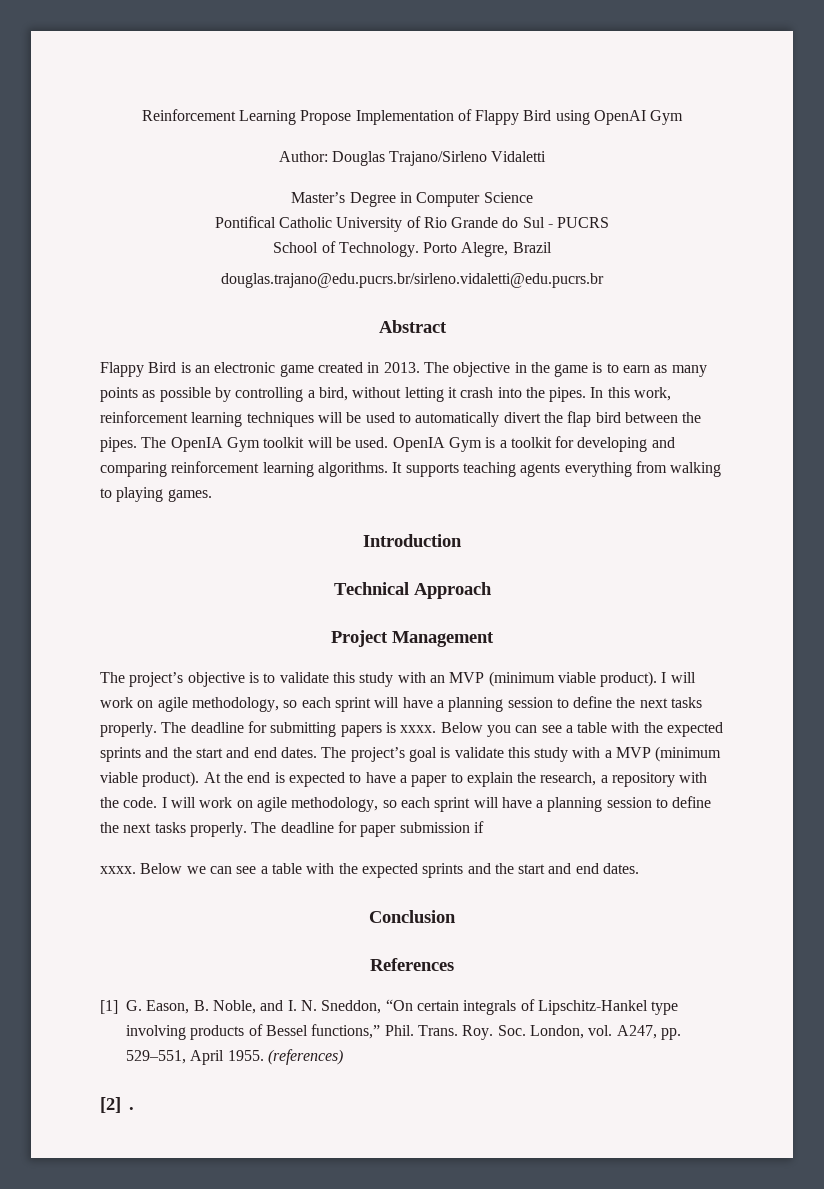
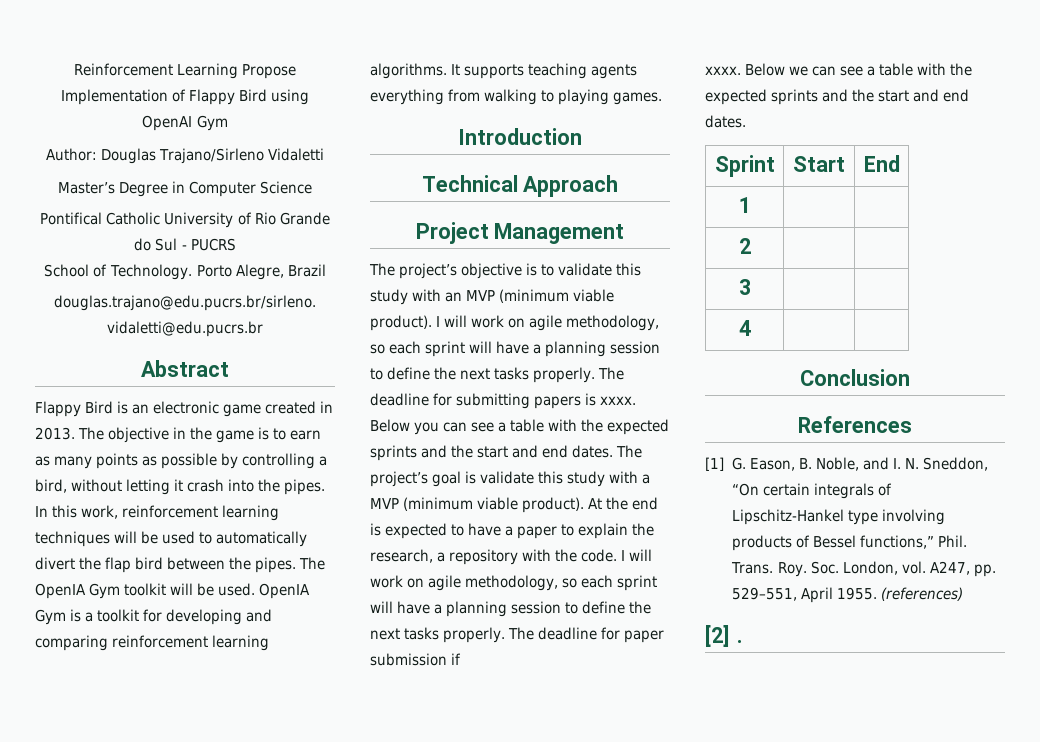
+ Sprint | Start | End
+ 1 | |
+ 2 | |
+ 3 | |
+ 4 | |

